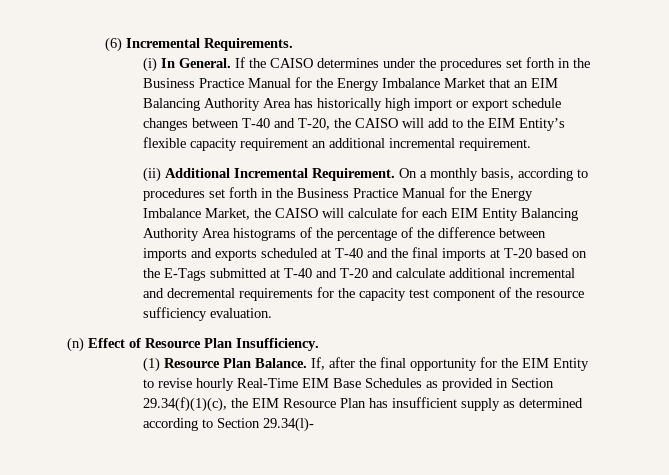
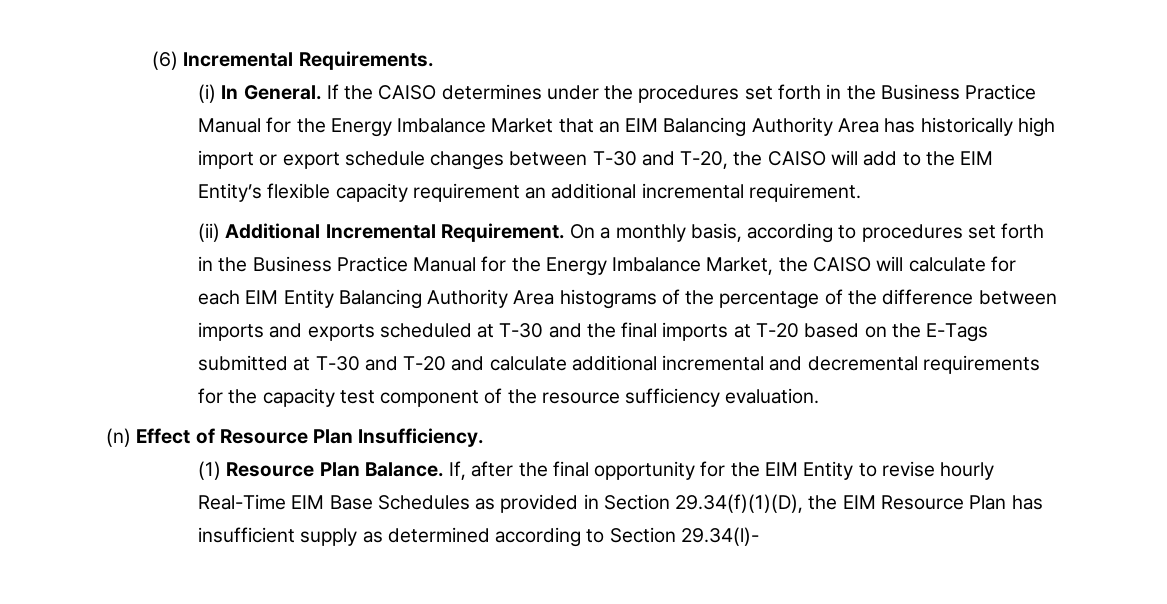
- If the CAISO determines under the procedures set forth in the Business Practice Manual for the Energy Imbalance Market that an EIM Balancing Authority Area has historically high import or export schedule changes between T-40 and T-20, the CAISO will add to the EIM Entity’s flexible capacity requirement an additional incremental requirement.
+ If the CAISO determines under the procedures set forth in the Business Practice Manual for the Energy Imbalance Market that an EIM Balancing Authority Area has historically high import or export schedule changes between T-30 and T-20, the CAISO will add to the EIM Entity’s flexible capacity requirement an additional incremental requirement.
- On a monthly basis, according to procedures set forth in the Business Practice Manual for the Energy Imbalance Market, the CAISO will calculate for each EIM Entity Balancing Authority Area histograms of the percentage of the difference between imports and exports scheduled at T-40 and the final imports at T-20 based on the E-Tags submitted at T-40 and T-20 and calculate additional incremental and decremental requirements for the capacity test component of the resource sufficiency evaluation.
+ On a monthly basis, according to procedures set forth in the Business Practice Manual for the Energy Imbalance Market, the CAISO will calculate for each EIM Entity Balancing Authority Area histograms of the percentage of the difference between imports and exports scheduled at T-30 and the final imports at T-20 based on the E-Tags submitted at T-30 and T-20 and calculate additional incremental and decremental requirements for the capacity test component of the resource sufficiency evaluation.
- If, after the final opportunity for the EIM Entity to revise hourly Real-Time EIM Base Schedules as provided in Section 29.34(f)(1)(c), the EIM Resource Plan has insufficient supply as determined according to Section 29.34(l)-
+ If, after the final opportunity for the EIM Entity to revise hourly Real-Time EIM Base Schedules as provided in Section 29.34(f)(1)(D), the EIM Resource Plan has insufficient supply as determined according to Section 29.34(l)-

